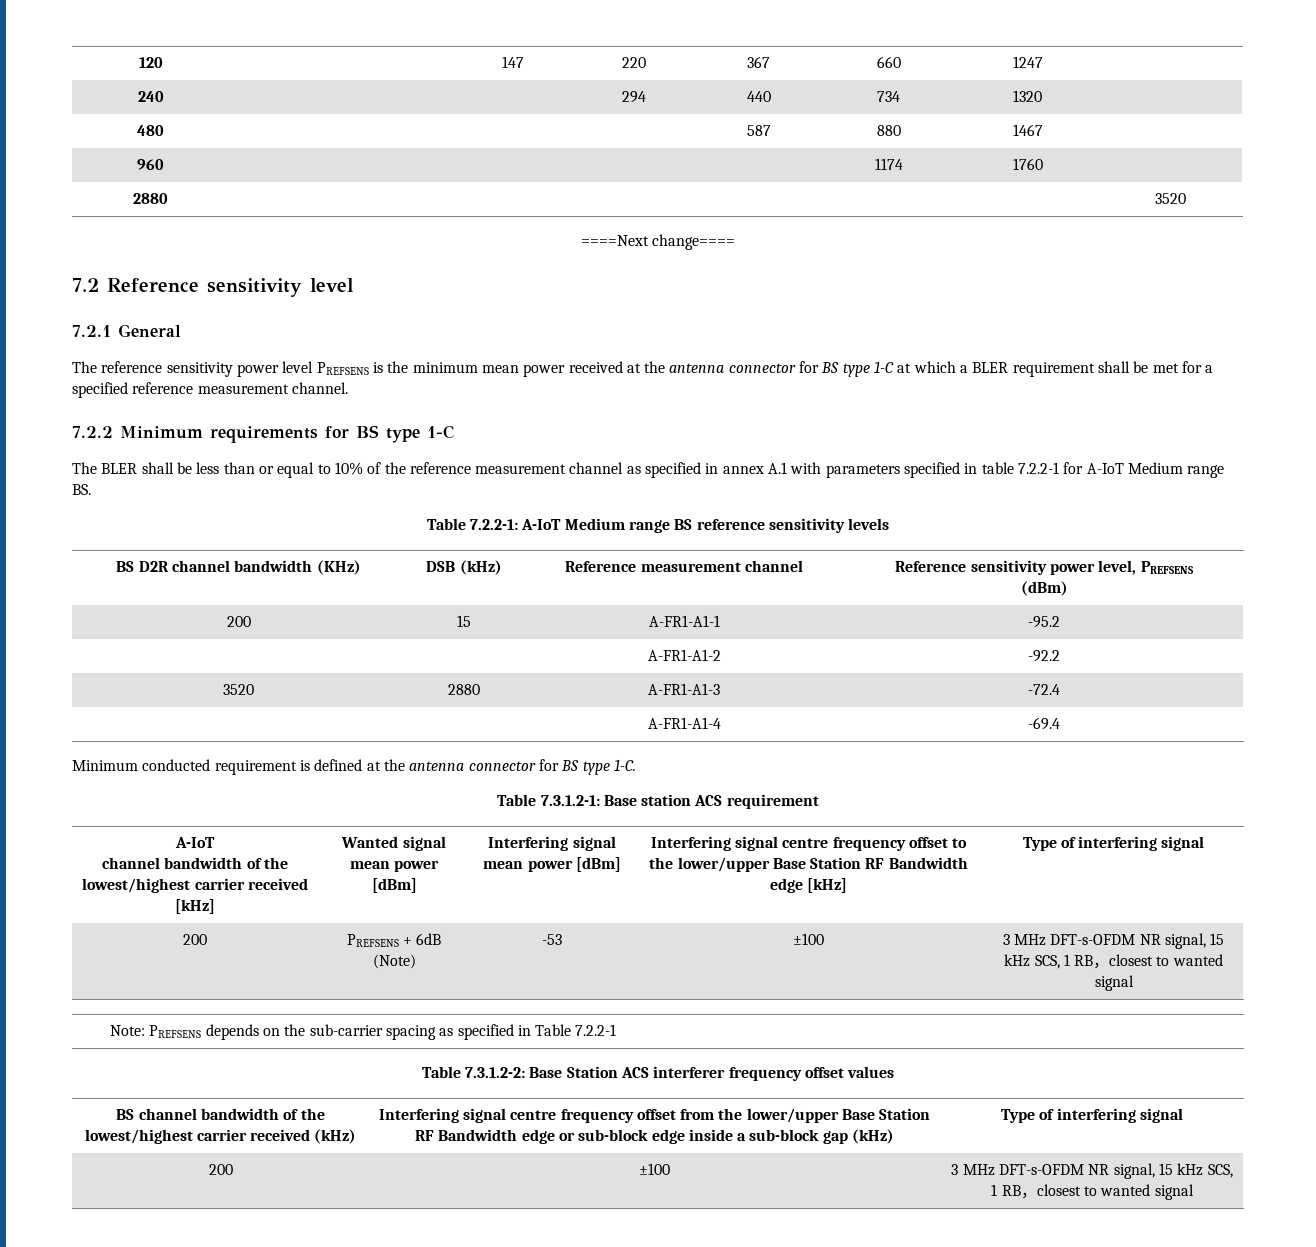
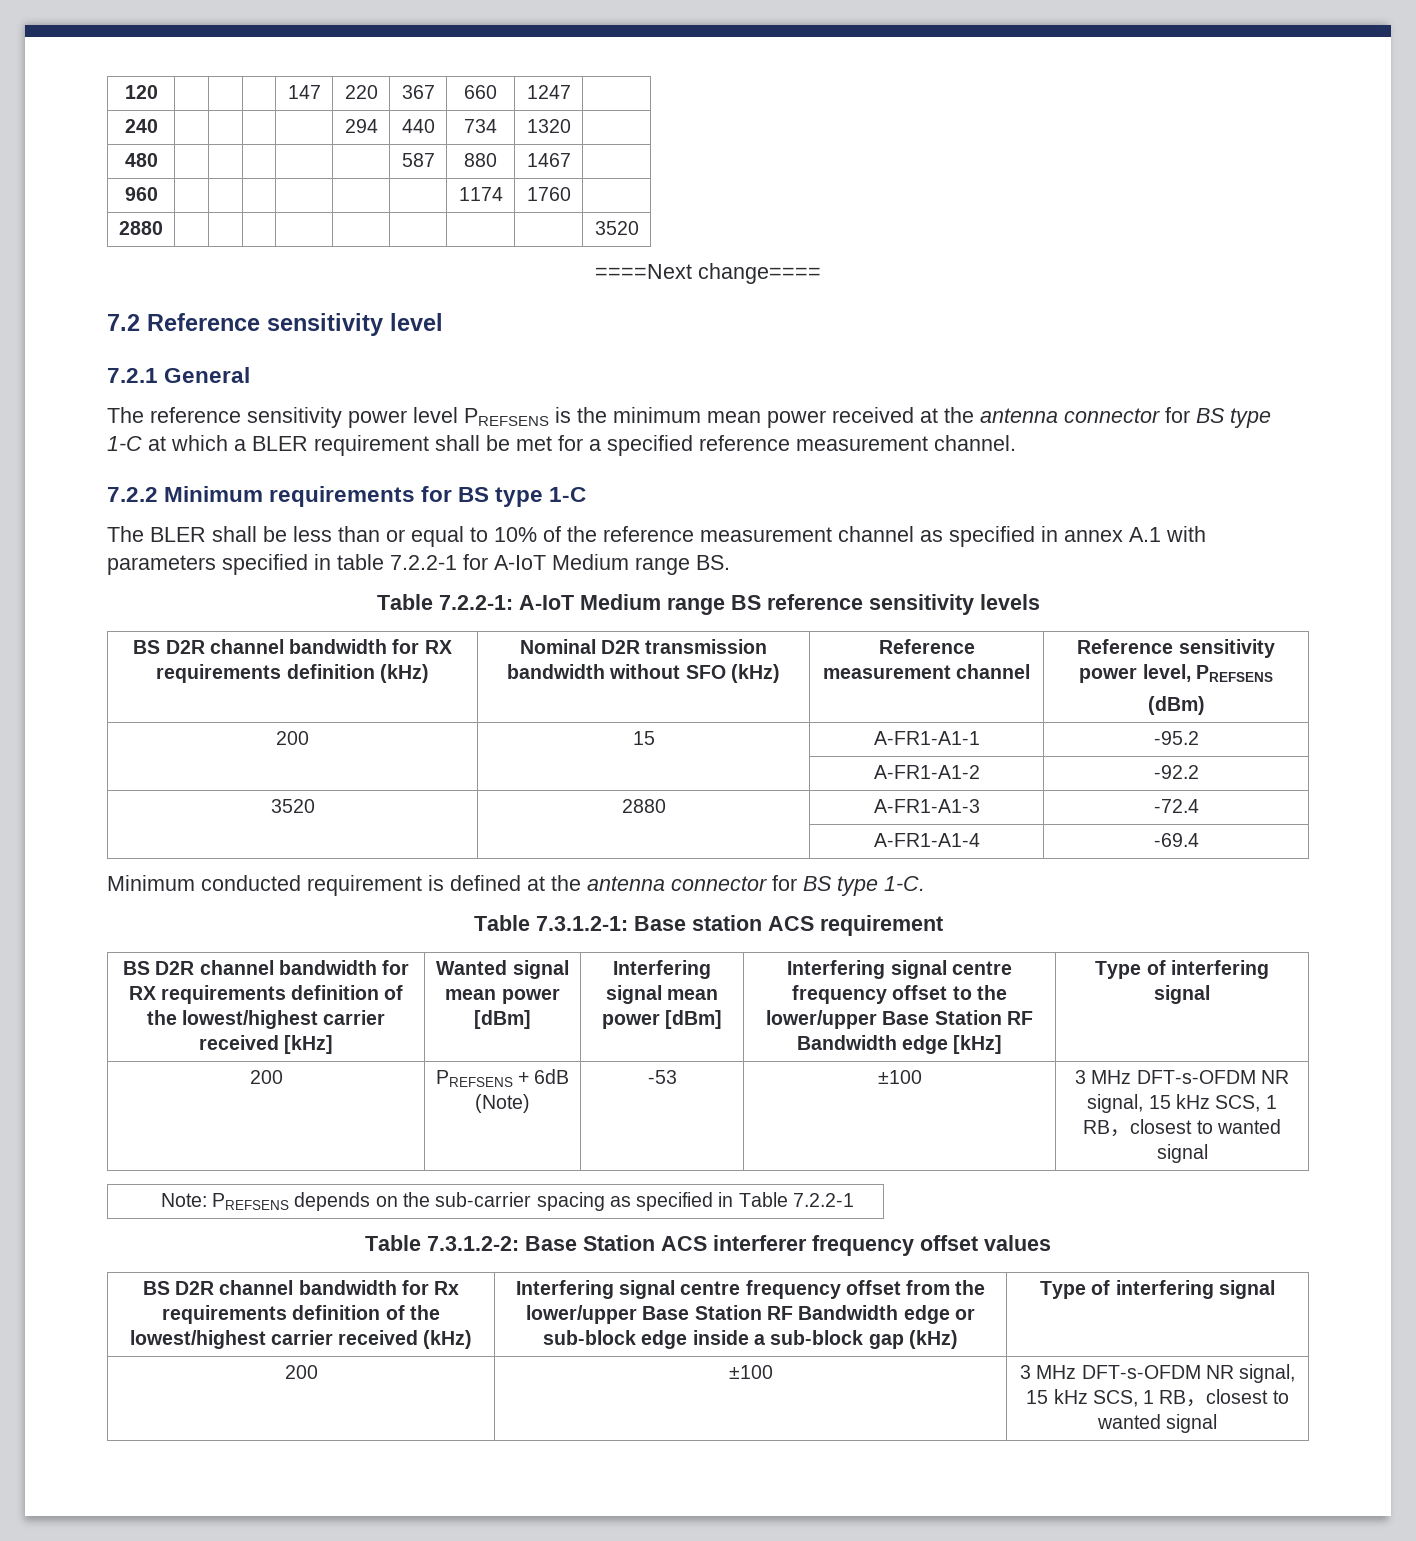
- BS D2R channel bandwidth (KHz) | DSB (kHz) | Reference measurement channel | Reference sensitivity power level, PREFSENS
+ BS D2R channel bandwidth for RX requirements definition (kHz) | Nominal D2R transmission bandwidth without SFO (kHz) | Reference measurement channel | Reference sensitivity power level, PREFSENS
  Table 7.3.1.2-1: Base station ACS requirement
- A-IoT
- channel bandwidth of the lowest/highest carrier received [kHz]
+ BS D2R channel bandwidth for RX requirements definition of the lowest/highest carrier received [kHz]
- BS channel bandwidth of the lowest/highest carrier received (kHz) | Interfering signal centre frequency offset from the lower/upper Base Station RF Bandwidth edge or sub-block edge inside a sub-block gap (kHz) | Type of interfering signal
+ BS D2R channel bandwidth for Rx requirements definition of the lowest/highest carrier received (kHz) | Interfering signal centre frequency offset from the lower/upper Base Station RF Bandwidth edge or sub-block edge inside a sub-block gap (kHz) | Type of interfering signal

